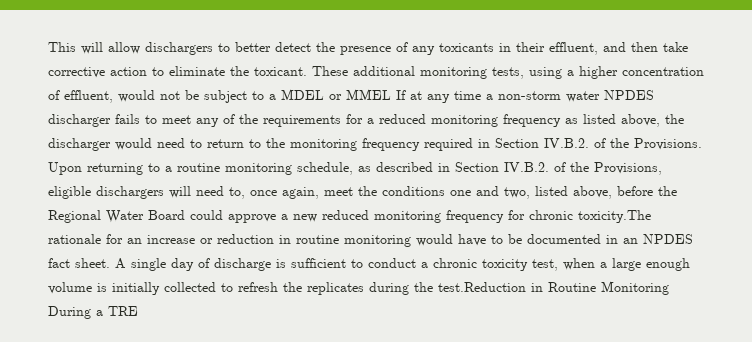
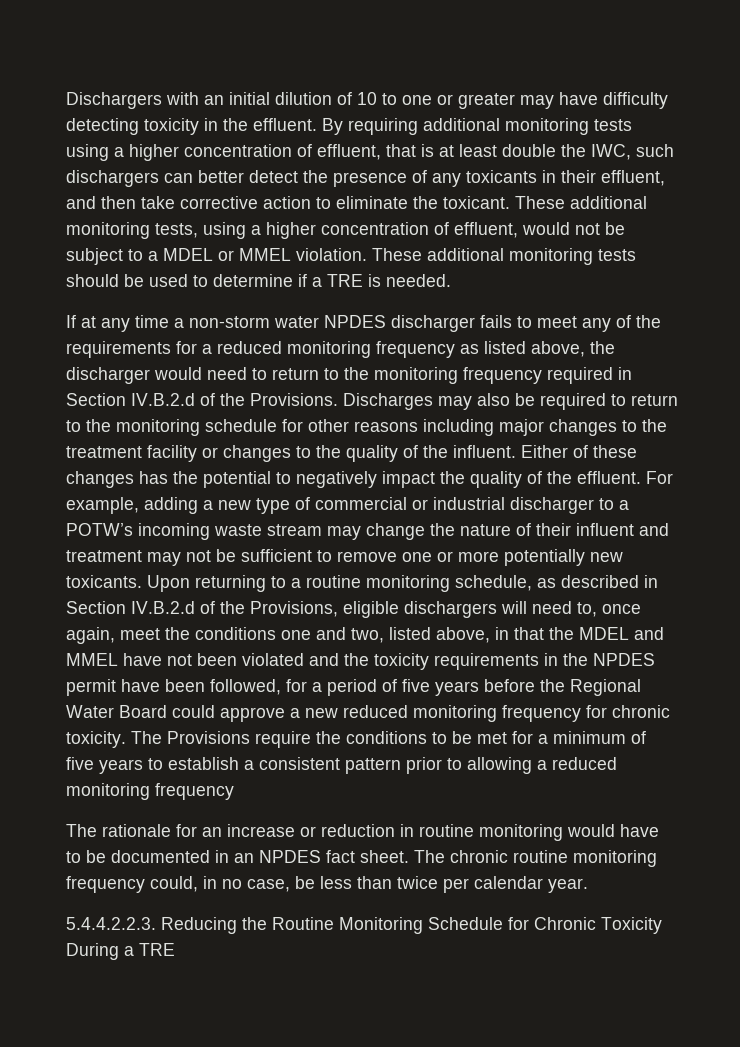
- This will allow dischargers to better detect the presence of any toxicants in their effluent, and then take corrective action to eliminate the toxicant.
+ Dischargers with an initial dilution of 10 to one or greater may have difficulty detecting toxicity in the effluent. By requiring additional monitoring tests using a higher concentration of effluent, that is at least double the IWC, such dischargers can better detect the presence of any toxicants in their effluent, and then take corrective action to eliminate the toxicant.
- These additional monitoring tests, using a higher concentration of effluent, would not be subject to a MDEL or MMEL If at any time a non-storm water NPDES discharger fails to meet any of the requirements for a reduced monitoring frequency as listed above, the discharger would need to return to the monitoring frequency required in Section IV.B.2. of the Provisions.
+ These additional monitoring tests, using a higher concentration of effluent, would not be subject to a MDEL or MMEL violation. These additional monitoring tests should be used to determine if a TRE is needed.
+ If at any time a non-storm water NPDES discharger fails to meet any of the requirements for a reduced monitoring frequency as listed above, the discharger would need to return to the monitoring frequency required in Section IV.B.2.d of the Provisions.
+ Discharges may also be required to return to the monitoring schedule for other reasons including major changes to the treatment facility or changes to the quality of the influent. Either of these changes has the potential to negatively impact the quality of the effluent. For example, adding a new type of commercial or industrial discharger to a POTW’s incoming waste stream may change the nature of their influent and treatment may not be sufficient to remove one or more potentially new toxicants.
- Upon returning to a routine monitoring schedule, as described in Section IV.B.2. of the Provisions, eligible dischargers will need to, once again, meet the conditions one and two, listed above, before the Regional Water Board could approve a new reduced monitoring frequency for chronic toxicity.The rationale for an increase or reduction in routine monitoring would have to be documented in an NPDES fact sheet.
+ Upon returning to a routine monitoring schedule, as described in Section IV.B.2.d of the Provisions, eligible dischargers will need to, once again, meet the conditions one and two, listed above, in that the MDEL and MMEL have not been violated and the toxicity requirements in the NPDES permit have been followed, for a period of five years before the Regional Water Board could approve a new reduced monitoring frequency for chronic toxicity. The Provisions require the conditions to be met for a minimum of five years to establish a consistent pattern prior to allowing a reduced monitoring frequency
+ The rationale for an increase or reduction in routine monitoring would have to be documented in an NPDES fact sheet.
- A single day of discharge is sufficient to conduct a chronic toxicity test, when a large enough volume is initially collected to refresh the replicates during the test.Reduction in Routine Monitoring During a TRE
+ The chronic routine monitoring frequency could, in no case, be less than twice per calendar year.
+ 5.4.4.2.2.3. Reducing the Routine Monitoring Schedule for Chronic Toxicity During a TRE

